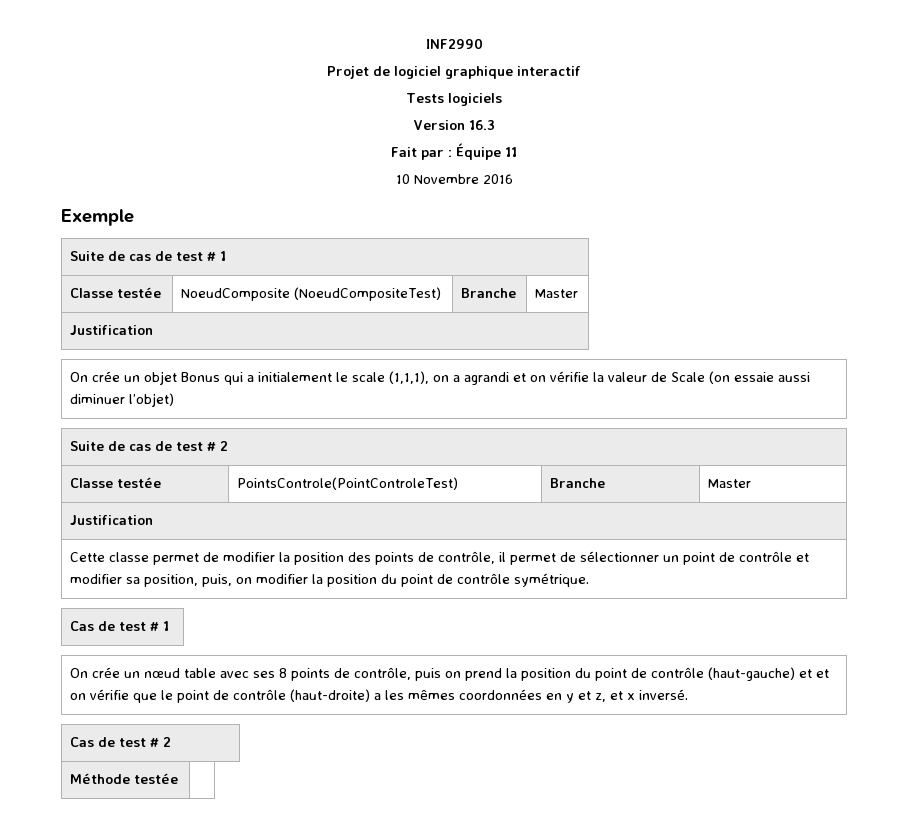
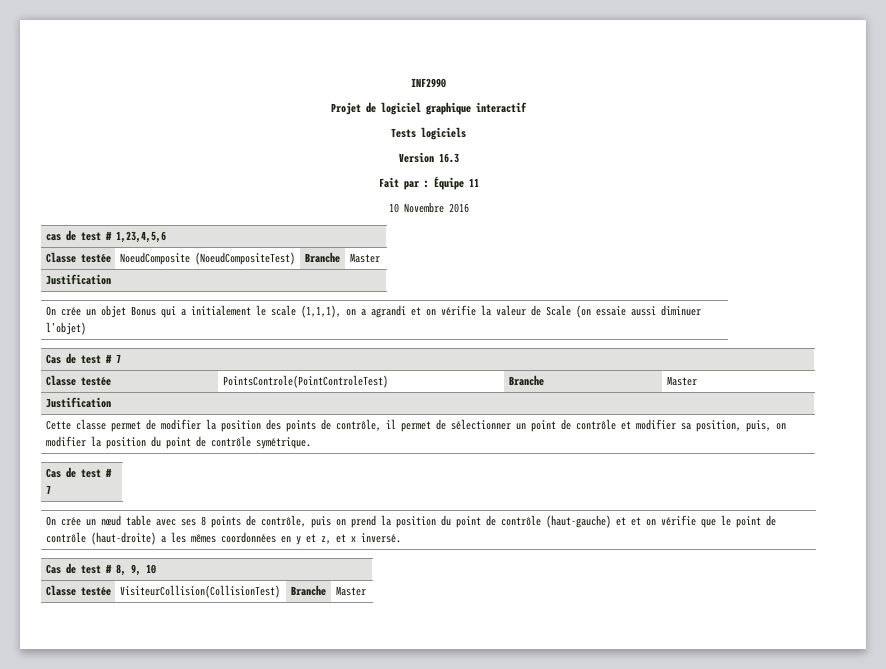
- Exemple
- Suite de cas de test # 1
+ cas de test # 1,23,4,5,6
  On crée un objet Bonus qui a initialement le scale (1,1,1), on a agrandi et on vérifie la valeur de Scale (on essaie aussi diminuer l’objet)
- Suite de cas de test # 2
+ Cas de test # 7
  Cette classe permet de modifier la position des points de contrôle, il permet de sélectionner un point de contrôle et modifier sa position, puis, on modifier la position du point de contrôle symétrique.
- Cas de test # 1
+ Cas de test # 7
- Cas de test # 2
- Méthode testée |
+ Cas de test # 8, 9, 10
+ Classe testée | VisiteurCollision(CollisionTest) | Branche | Master

